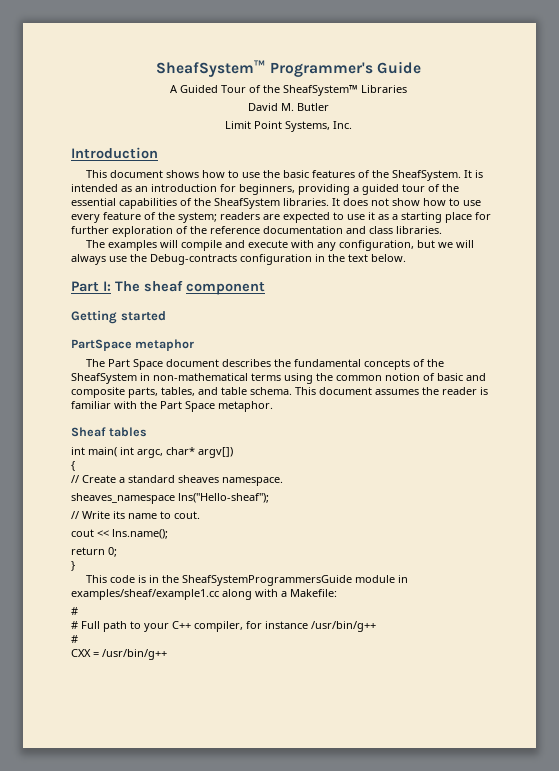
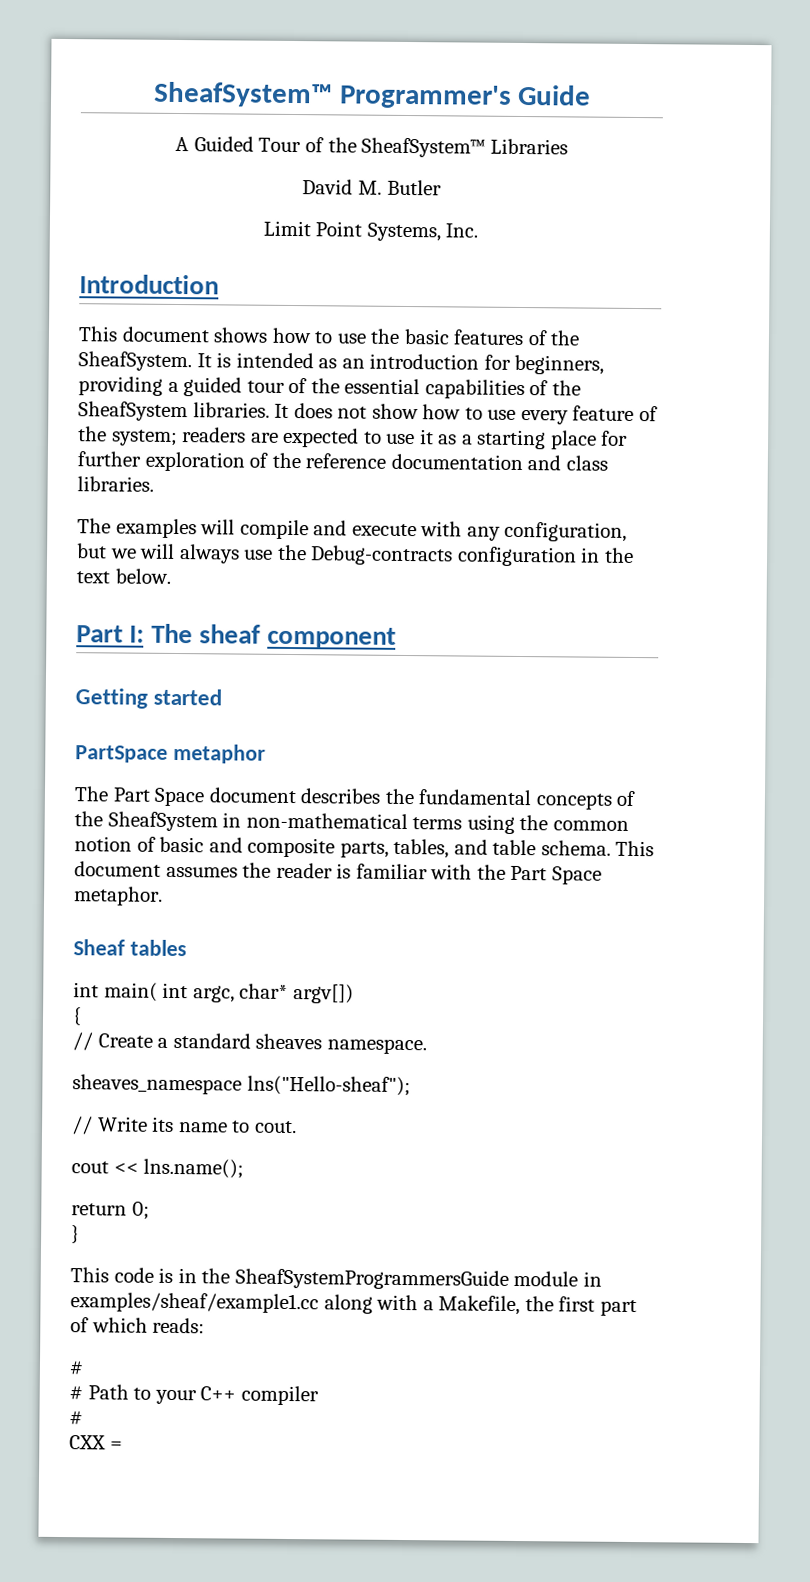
- This code is in the SheafSystemProgrammersGuide module in examples/sheaf/example1.cc along with a Makefile:
+ This code is in the SheafSystemProgrammersGuide module in examples/sheaf/example1.cc along with a Makefile, the first part of which reads:
- # Full path to your C++ compiler, for instance /usr/bin/g++
+ # Path to your C++ compiler
- CXX = /usr/bin/g++
+ CXX =

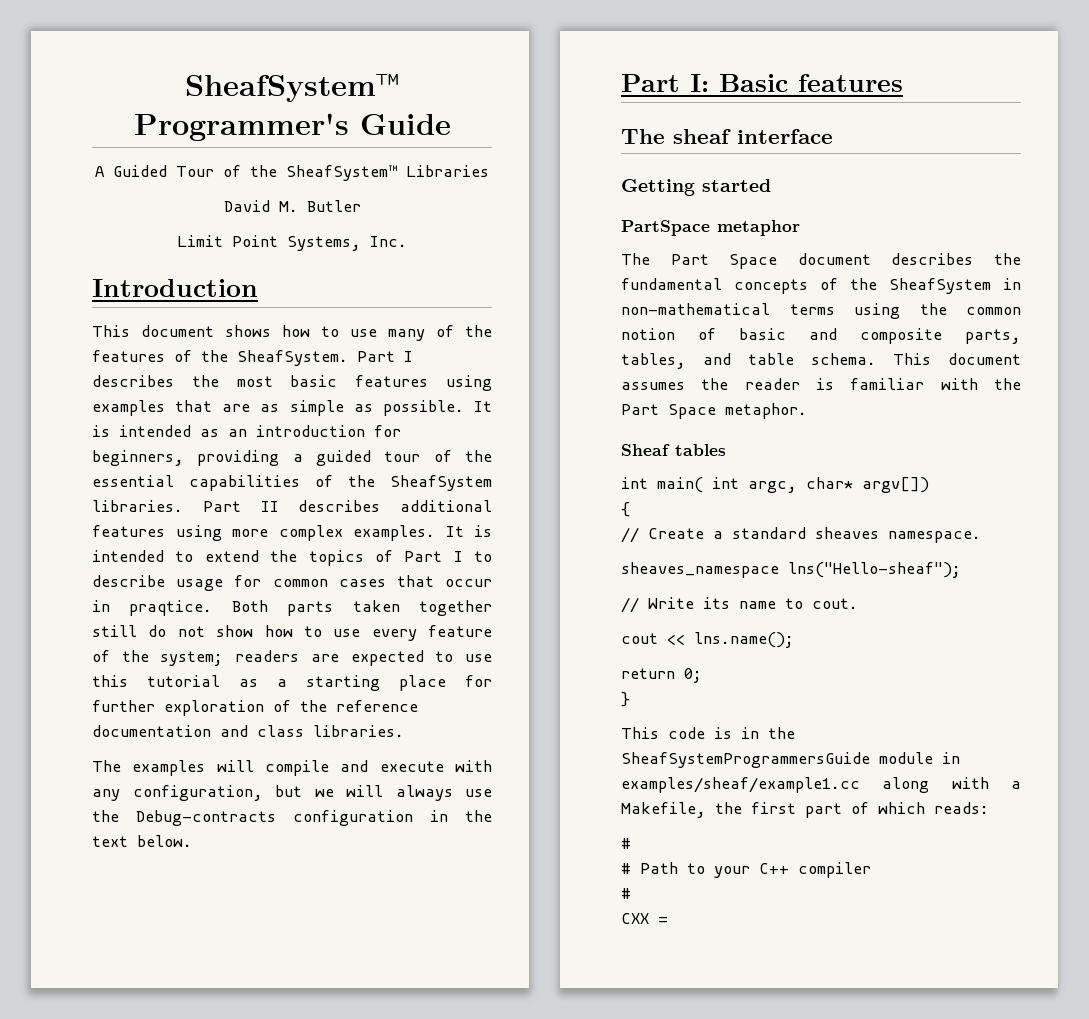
- This document shows how to use the basic features of the SheafSystem.
+ This document shows how to use many of the features of the SheafSystem.
+ Part I describes the most basic features using examples that are as simple as possible.
- It does not show how to use every feature of the system; readers are expected to use it as a starting place for further exploration of the reference documentation and class libraries.
+ Part II describes additional features using more complex examples. It is intended to extend the topics of Part I to describe usage for common cases that occur in praqtice. Both parts taken together still do not show how to use every feature of the system; readers are expected to use this tutorial as a starting place for further exploration of the reference documentation and class libraries.
- Part I: The sheaf component
+ Part I: Basic features
+ The sheaf interface

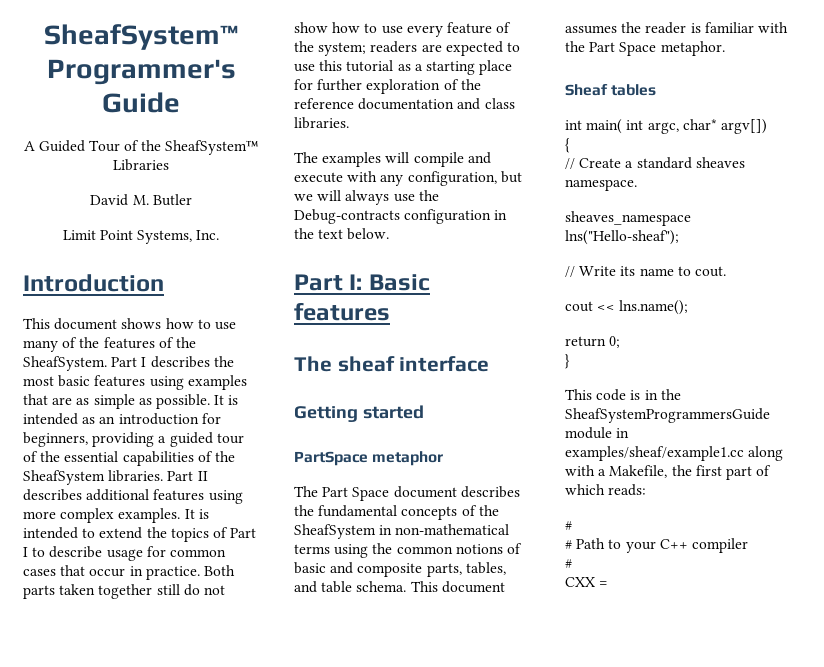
- It is intended to extend the topics of Part I to describe usage for common cases that occur in praqtice.
+ It is intended to extend the topics of Part I to describe usage for common cases that occur in practice.
- The Part Space document describes the fundamental concepts of the SheafSystem in non-mathematical terms using the common notion of basic and composite parts, tables, and table schema.
+ The Part Space document describes the fundamental concepts of the SheafSystem in non-mathematical terms using the common notions of basic and composite parts, tables, and table schema.

